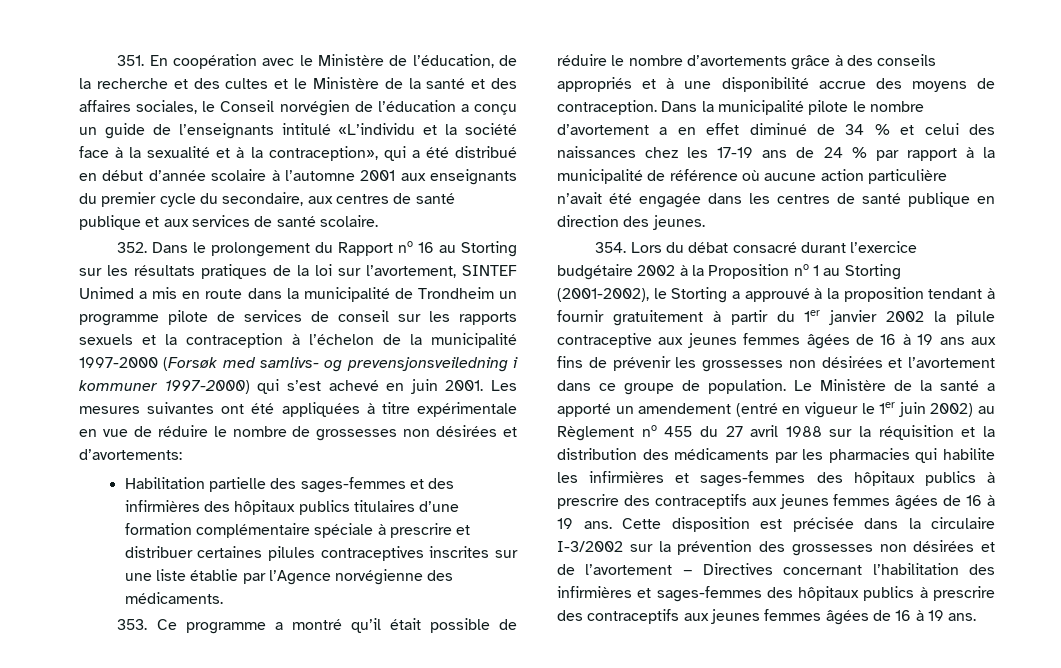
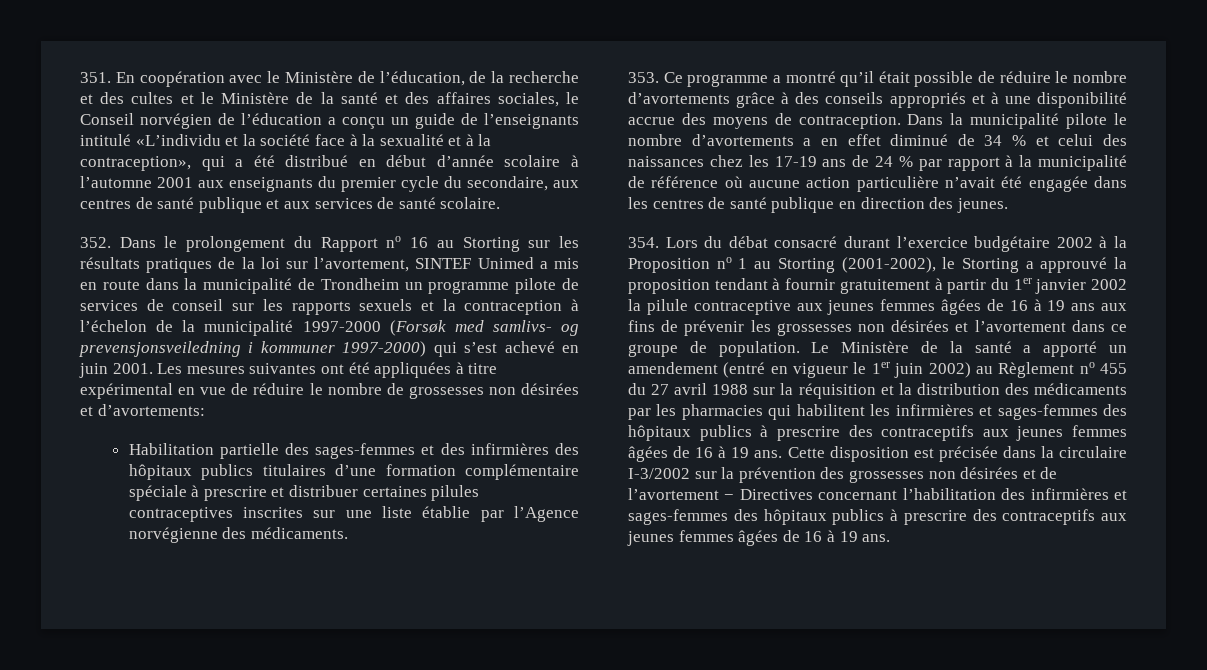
- Les mesures suivantes ont été appliquées à titre expérimentale en vue de réduire le nombre de grossesses non désirées et d’avortements:
+ Les mesures suivantes ont été appliquées à titre expérimental en vue de réduire le nombre de grossesses non désirées et d’avortements:
- Dans la municipalité pilote le nombre d’avortement a en effet diminué de 34 % et celui des naissances chez les 17-19 ans de 24 % par rapport à la municipalité de référence où aucune action particulière n’avait été engagée dans les centres de santé publique en direction des jeunes.
+ Dans la municipalité pilote le nombre d’avortements a en effet diminué de 34 % et celui des naissances chez les 17-19 ans de 24 % par rapport à la municipalité de référence où aucune action particulière n’avait été engagée dans les centres de santé publique en direction des jeunes.
- 354. Lors du débat consacré durant l’exercice budgétaire 2002 à la Proposition no 1 au Storting (2001-2002), le Storting a approuvé à la proposition tendant à fournir gratuitement à partir du 1er janvier 2002 la pilule contraceptive aux jeunes femmes âgées de 16 à 19 ans aux fins de prévenir les grossesses non désirées et l’avortement dans ce groupe de population.
+ 354. Lors du débat consacré durant l’exercice budgétaire 2002 à la Proposition no 1 au Storting (2001-2002), le Storting a approuvé la proposition tendant à fournir gratuitement à partir du 1er janvier 2002 la pilule contraceptive aux jeunes femmes âgées de 16 à 19 ans aux fins de prévenir les grossesses non désirées et l’avortement dans ce groupe de population.
- Le Ministère de la santé a apporté un amendement (entré en vigueur le 1er juin 2002) au Règlement no 455 du 27 avril 1988 sur la réquisition et la distribution des médicaments par les pharmacies qui habilite les infirmières et sages-femmes des hôpitaux publics à prescrire des contraceptifs aux jeunes femmes âgées de 16 à 19 ans.
+ Le Ministère de la santé a apporté un amendement (entré en vigueur le 1er juin 2002) au Règlement no 455 du 27 avril 1988 sur la réquisition et la distribution des médicaments par les pharmacies qui habilitent les infirmières et sages-femmes des hôpitaux publics à prescrire des contraceptifs aux jeunes femmes âgées de 16 à 19 ans.

